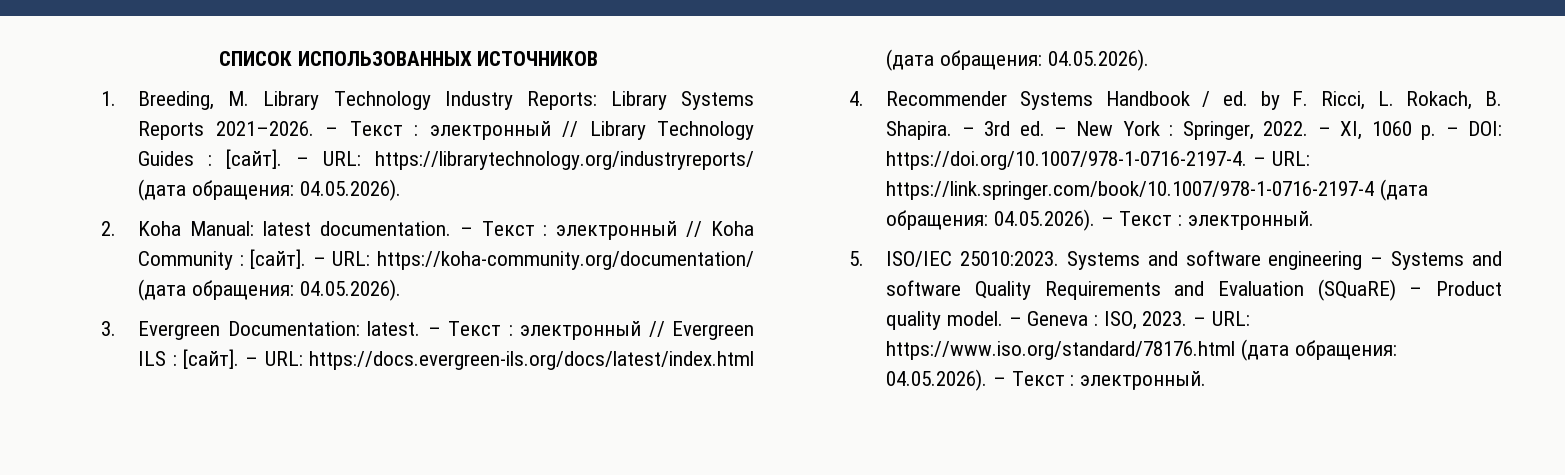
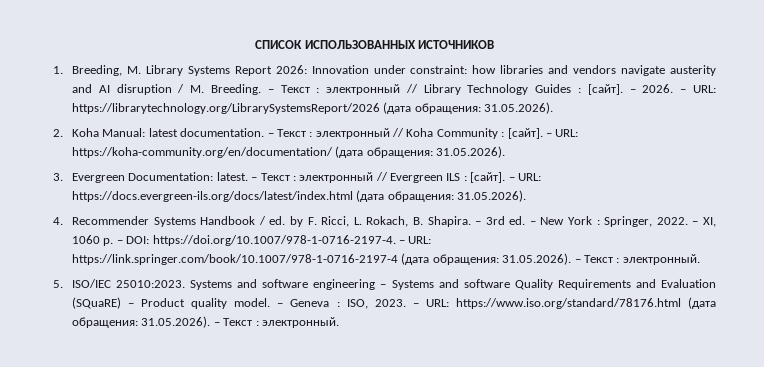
- 1. Breeding, M. Library Technology Industry Reports: Library Systems Reports 2021–2026.
+ 1. Breeding, M. Library Systems Report 2026: Innovation under constraint: how libraries and vendors navigate austerity and AI disruption / M. Breeding.
- – URL: https://librarytechnology.org/industryreports/ (дата обращения: 04.05.2026).
+ – 2026. – URL: https://librarytechnology.org/LibrarySystemsReport/2026 (дата обращения: 31.05.2026).
- – URL: https://koha-community.org/documentation/ (дата обращения: 04.05.2026).
+ – URL: https://koha-community.org/en/documentation/ (дата обращения: 31.05.2026).
- – URL: https://docs.evergreen-ils.org/docs/latest/index.html (дата обращения: 04.05.2026).
+ – URL: https://docs.evergreen-ils.org/docs/latest/index.html (дата обращения: 31.05.2026).
- – XI, 1060 p. – DOI: https://doi.org/10.1007/978-1-0716-2197-4. – URL: https://link.springer.com/book/10.1007/978-1-0716-2197-4 (дата обращения: 04.05.2026). – Текст : электронный.
+ – XI, 1060 p. – DOI: https://doi.org/10.1007/978-1-0716-2197-4. – URL: https://link.springer.com/book/10.1007/978-1-0716-2197-4 (дата обращения: 31.05.2026). – Текст : электронный.
- – URL: https://www.iso.org/standard/78176.html (дата обращения: 04.05.2026). – Текст : электронный.
+ – URL: https://www.iso.org/standard/78176.html (дата обращения: 31.05.2026). – Текст : электронный.

